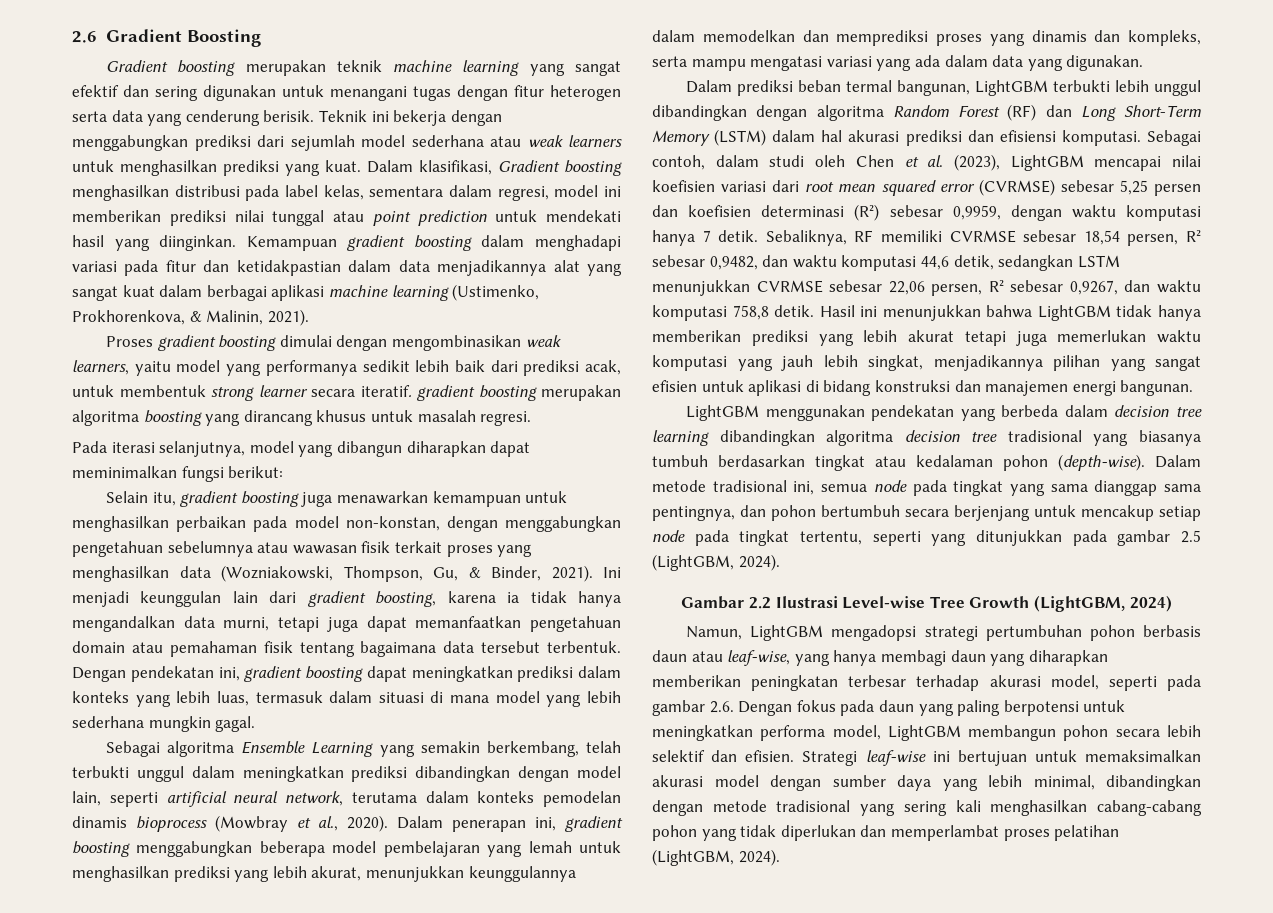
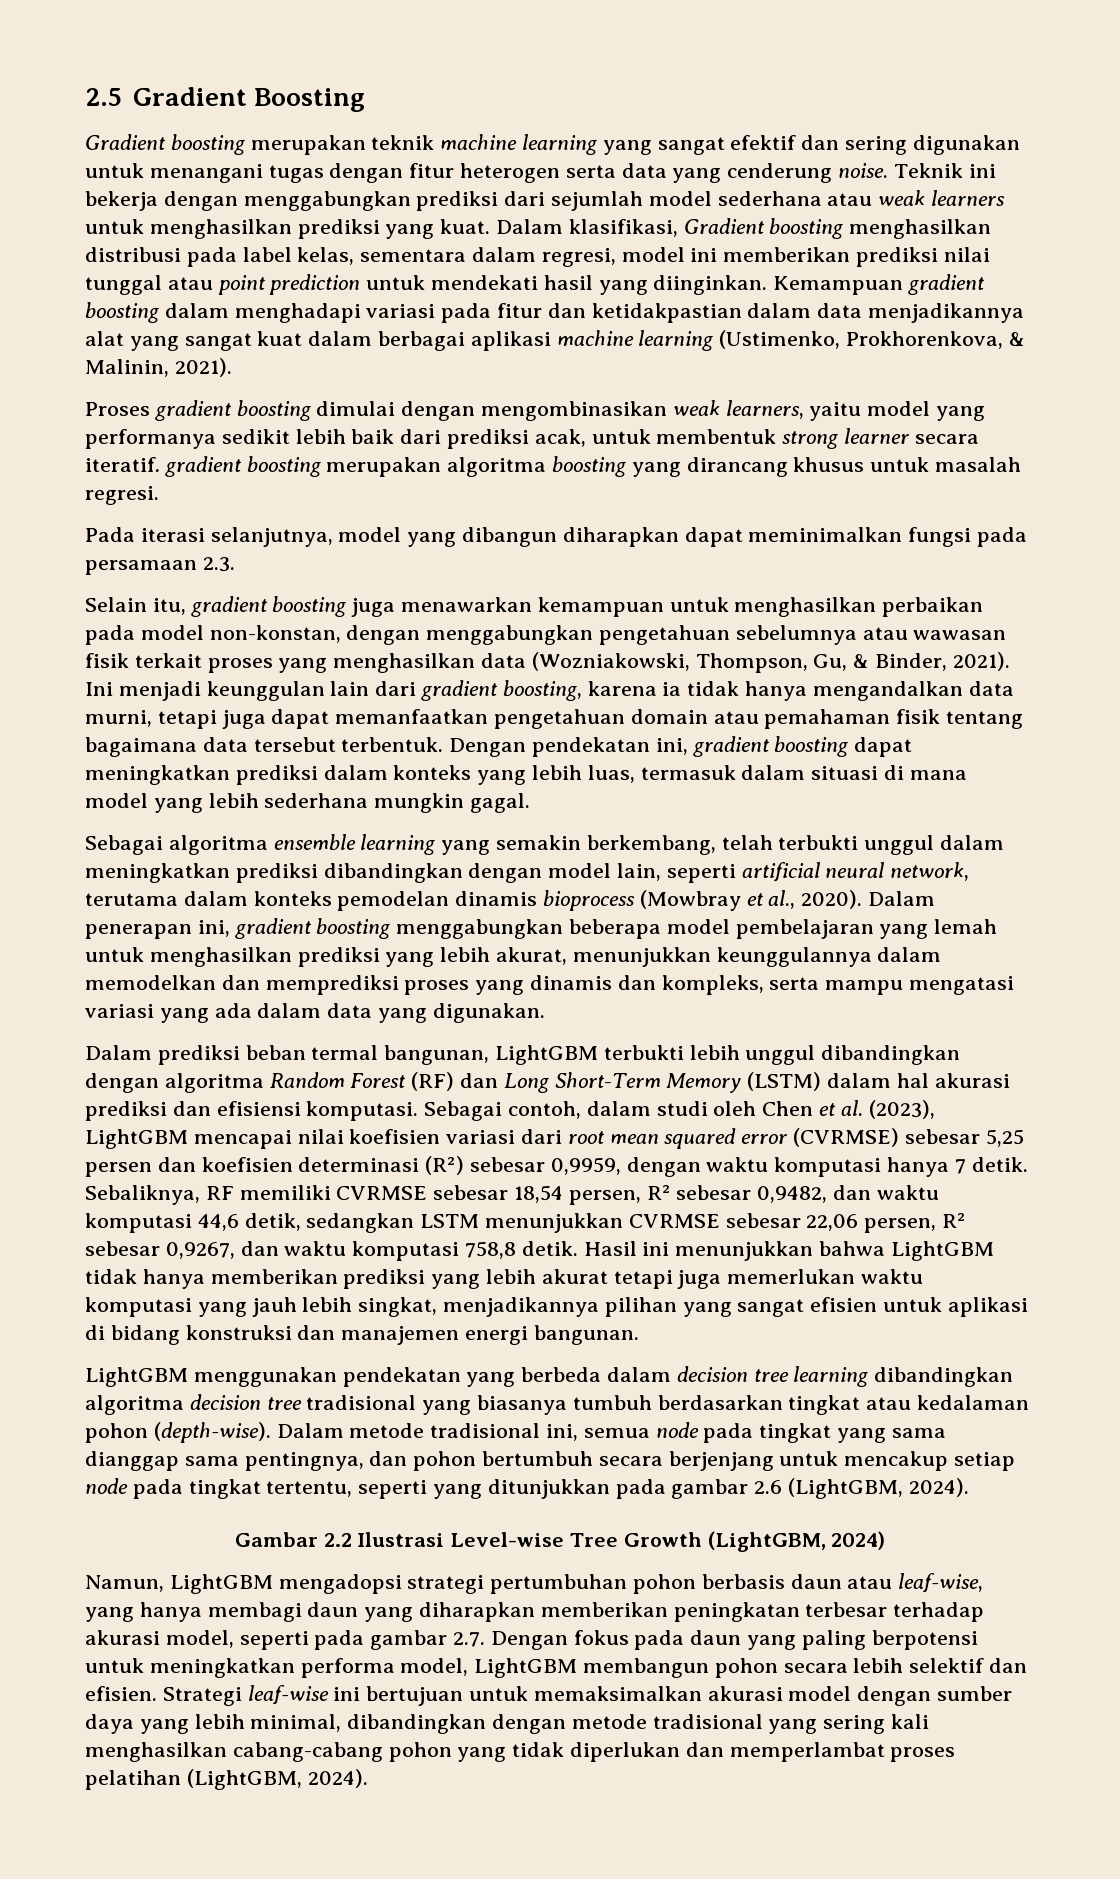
- 2.6 Gradient Boosting
+ 2.5 Gradient Boosting
- Gradient boosting merupakan teknik machine learning yang sangat efektif dan sering digunakan untuk menangani tugas dengan fitur heterogen serta data yang cenderung berisik.
+ Gradient boosting merupakan teknik machine learning yang sangat efektif dan sering digunakan untuk menangani tugas dengan fitur heterogen serta data yang cenderung noise.
- Pada iterasi selanjutnya, model yang dibangun diharapkan dapat meminimalkan fungsi berikut:
+ Pada iterasi selanjutnya, model yang dibangun diharapkan dapat meminimalkan fungsi pada persamaan 2.3.
- Sebagai algoritma Ensemble Learning yang semakin berkembang, telah terbukti unggul dalam meningkatkan prediksi dibandingkan dengan model lain, seperti artificial neural network, terutama dalam konteks pemodelan dinamis bioprocess (Mowbray et al., 2020).
+ Sebagai algoritma ensemble learning yang semakin berkembang, telah terbukti unggul dalam meningkatkan prediksi dibandingkan dengan model lain, seperti artificial neural network, terutama dalam konteks pemodelan dinamis bioprocess (Mowbray et al., 2020).
- Dalam metode tradisional ini, semua node pada tingkat yang sama dianggap sama pentingnya, dan pohon bertumbuh secara berjenjang untuk mencakup setiap node pada tingkat tertentu, seperti yang ditunjukkan pada gambar 2.5 (LightGBM, 2024).
+ Dalam metode tradisional ini, semua node pada tingkat yang sama dianggap sama pentingnya, dan pohon bertumbuh secara berjenjang untuk mencakup setiap node pada tingkat tertentu, seperti yang ditunjukkan pada gambar 2.6 (LightGBM, 2024).
- Namun, LightGBM mengadopsi strategi pertumbuhan pohon berbasis daun atau leaf-wise, yang hanya membagi daun yang diharapkan memberikan peningkatan terbesar terhadap akurasi model, seperti pada gambar 2.6. Dengan fokus pada daun yang paling berpotensi untuk meningkatkan performa model, LightGBM membangun pohon secara lebih selektif dan efisien.
+ Namun, LightGBM mengadopsi strategi pertumbuhan pohon berbasis daun atau leaf-wise, yang hanya membagi daun yang diharapkan memberikan peningkatan terbesar terhadap akurasi model, seperti pada gambar 2.7. Dengan fokus pada daun yang paling berpotensi untuk meningkatkan performa model, LightGBM membangun pohon secara lebih selektif dan efisien.

